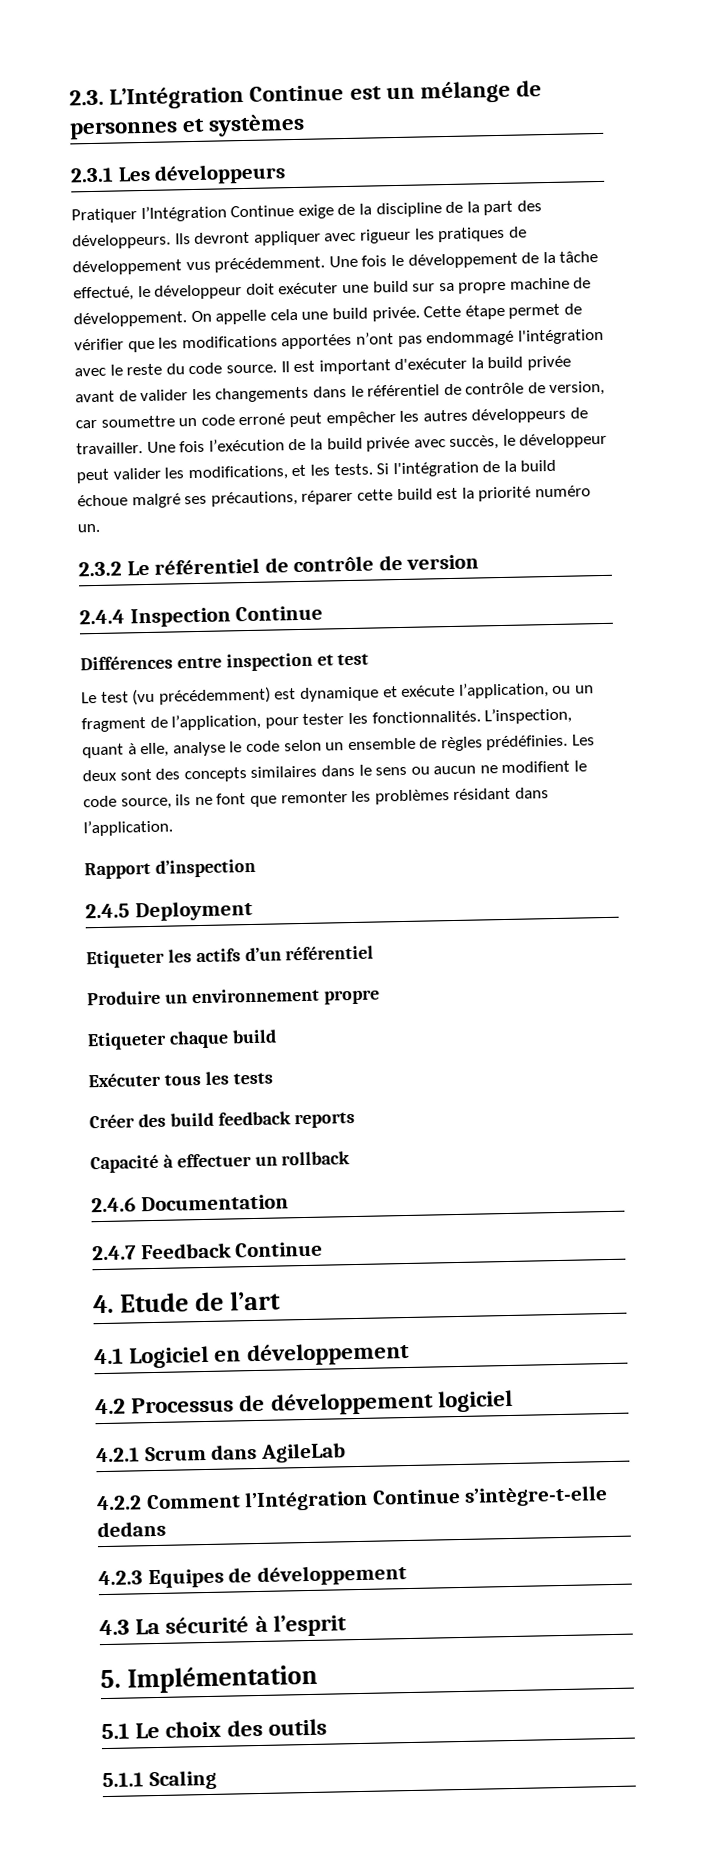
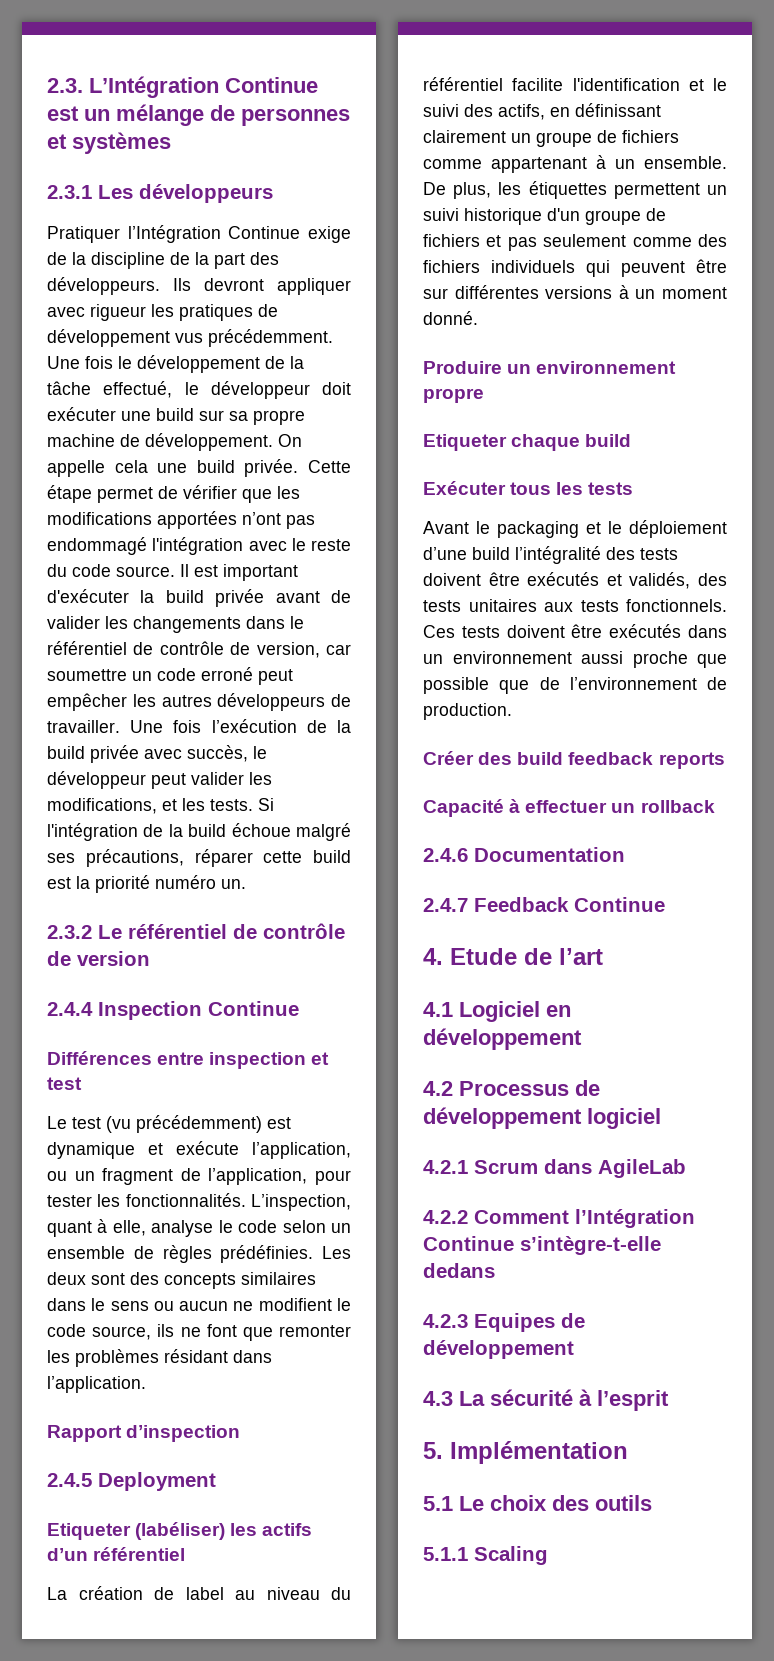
- Etiqueter les actifs d’un référentiel
+ Etiqueter (labéliser) les actifs d’un référentiel
+ La création de label au niveau du référentiel facilite l'identification et le suivi des actifs, en définissant clairement un groupe de fichiers comme appartenant à un ensemble. De plus, les étiquettes permettent un suivi historique d'un groupe de fichiers et pas seulement comme des fichiers individuels qui peuvent être sur différentes versions à un moment donné.
+ Avant le packaging et le déploiement d’une build l’intégralité des tests doivent être exécutés et validés, des tests unitaires aux tests fonctionnels. Ces tests doivent être exécutés dans un environnement aussi proche que possible que de l’environnement de production.

